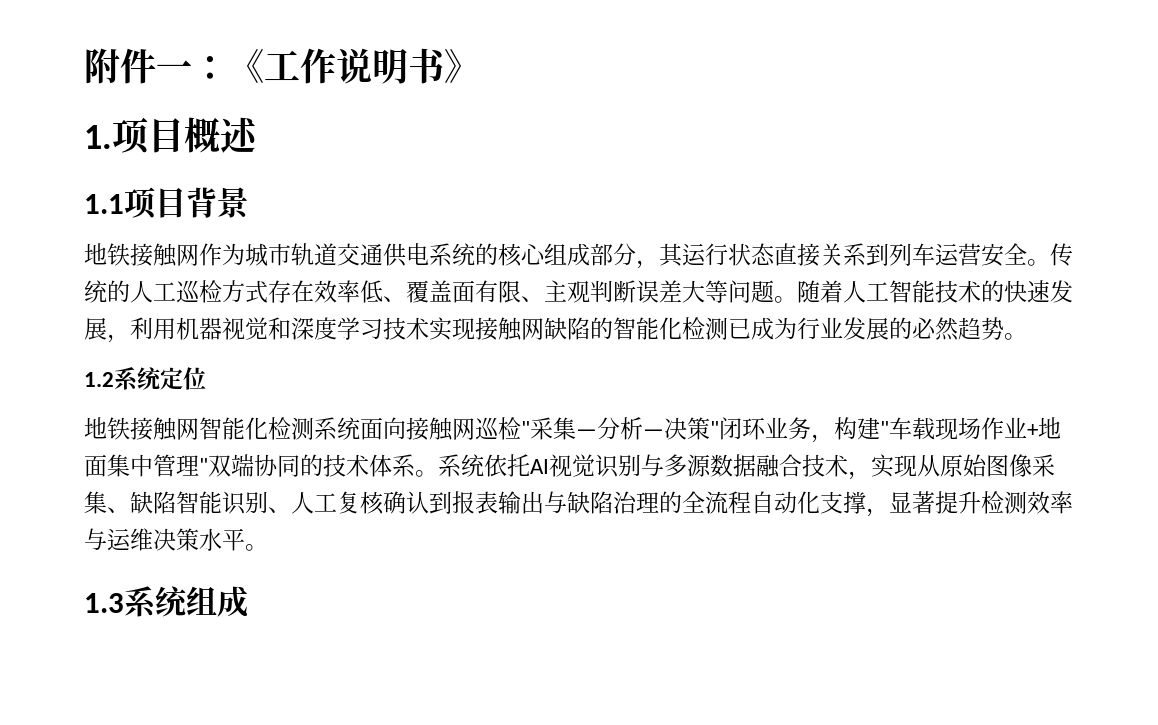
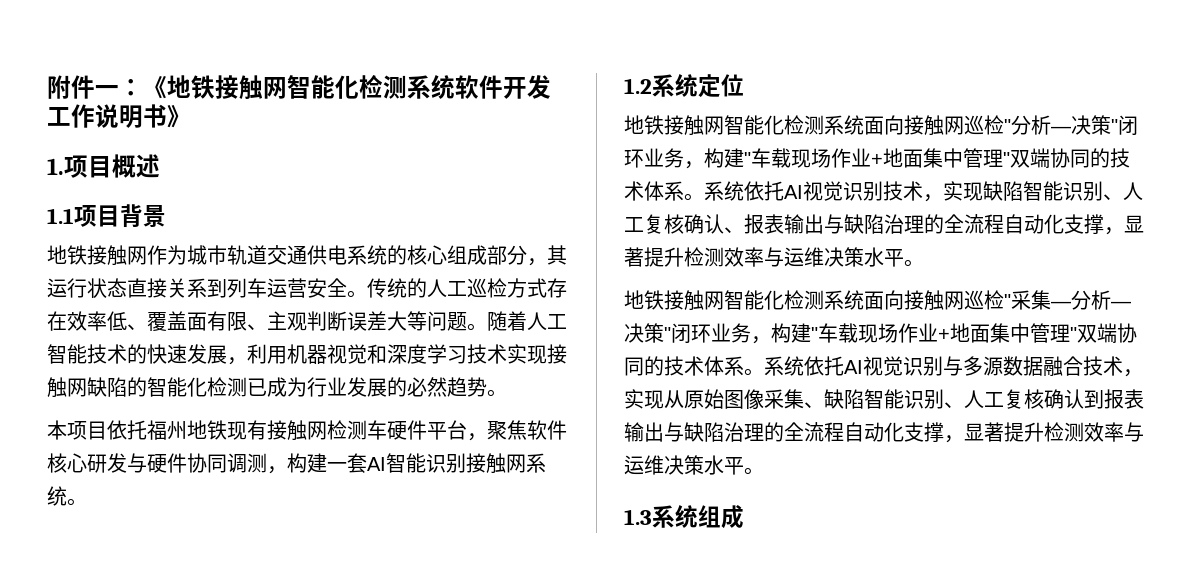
- 附件一：《工作说明书》
+ 附件一：《地铁接触网智能化检测系统软件开发工作说明书》
+ 本项目依托福州地铁现有接触网检测车硬件平台，聚焦软件核心研发与硬件协同调测，构建一套AI智能识别接触网系统。
  1.2系统定位
+ 地铁接触网智能化检测系统面向接触网巡检"分析—决策"闭环业务，构建"车载现场作业+地面集中管理"双端协同的技术体系。系统依托AI视觉识别技术，实现缺陷智能识别、人工复核确认、报表输出与缺陷治理的全流程自动化支撑，显著提升检测效率与运维决策水平。

